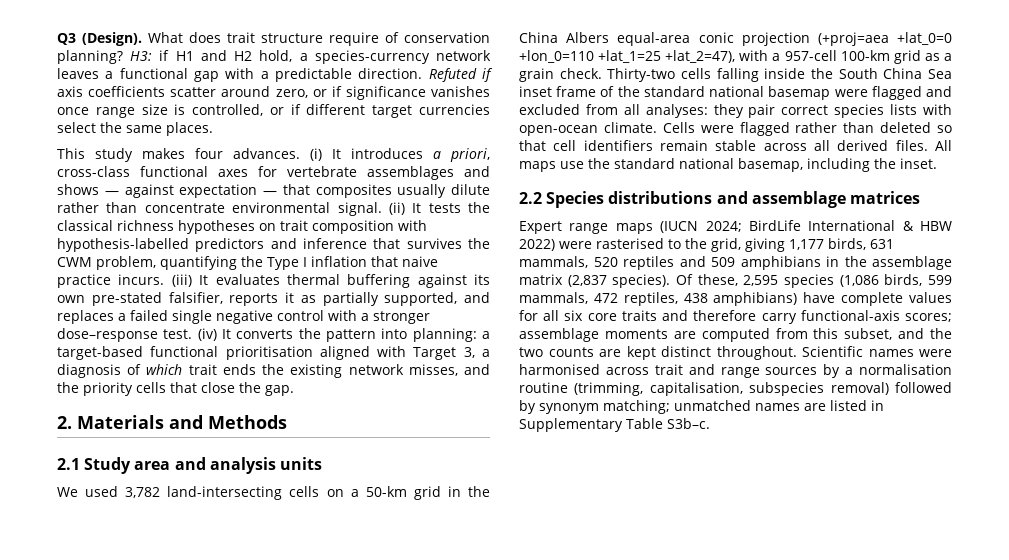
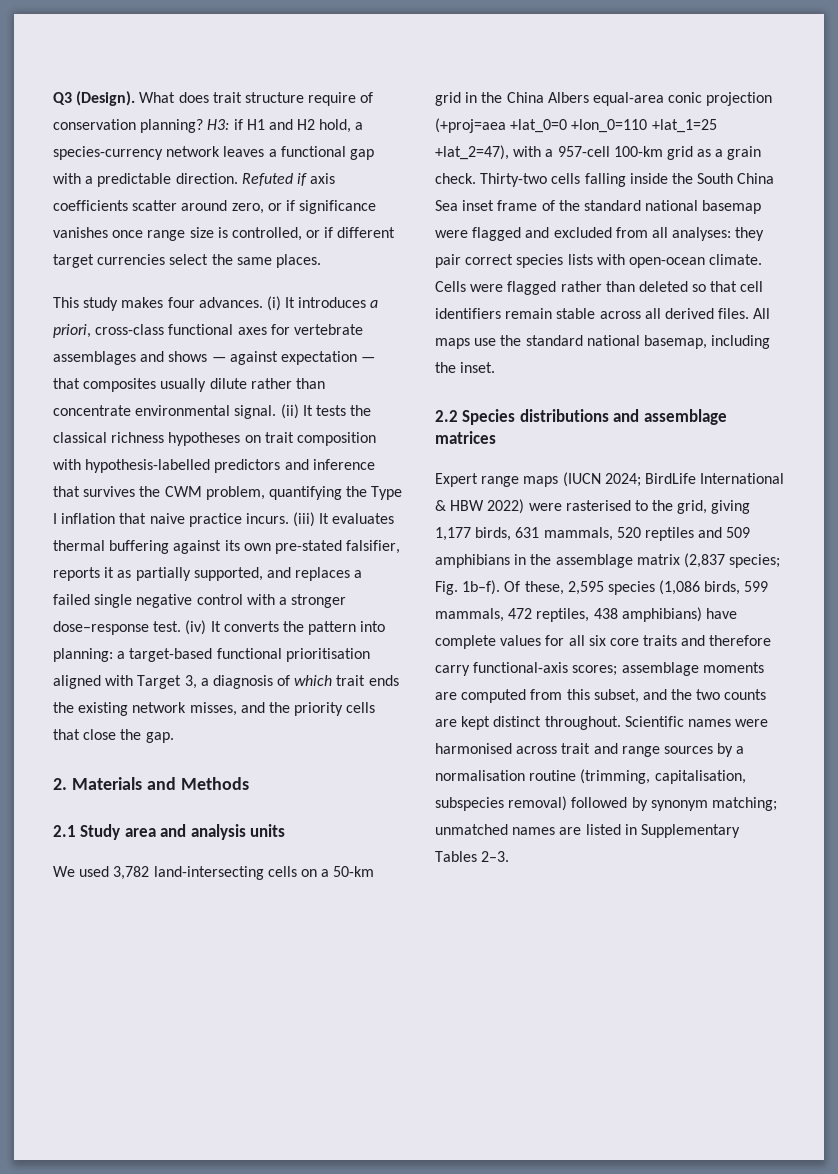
- Expert range maps (IUCN 2024; BirdLife International & HBW 2022) were rasterised to the grid, giving 1,177 birds, 631 mammals, 520 reptiles and 509 amphibians in the assemblage matrix (2,837 species).
+ Expert range maps (IUCN 2024; BirdLife International & HBW 2022) were rasterised to the grid, giving 1,177 birds, 631 mammals, 520 reptiles and 509 amphibians in the assemblage matrix (2,837 species; Fig. 1b–f).
- Scientific names were harmonised across trait and range sources by a normalisation routine (trimming, capitalisation, subspecies removal) followed by synonym matching; unmatched names are listed in Supplementary Table S3b–c.
+ Scientific names were harmonised across trait and range sources by a normalisation routine (trimming, capitalisation, subspecies removal) followed by synonym matching; unmatched names are listed in Supplementary Tables 2–3.

